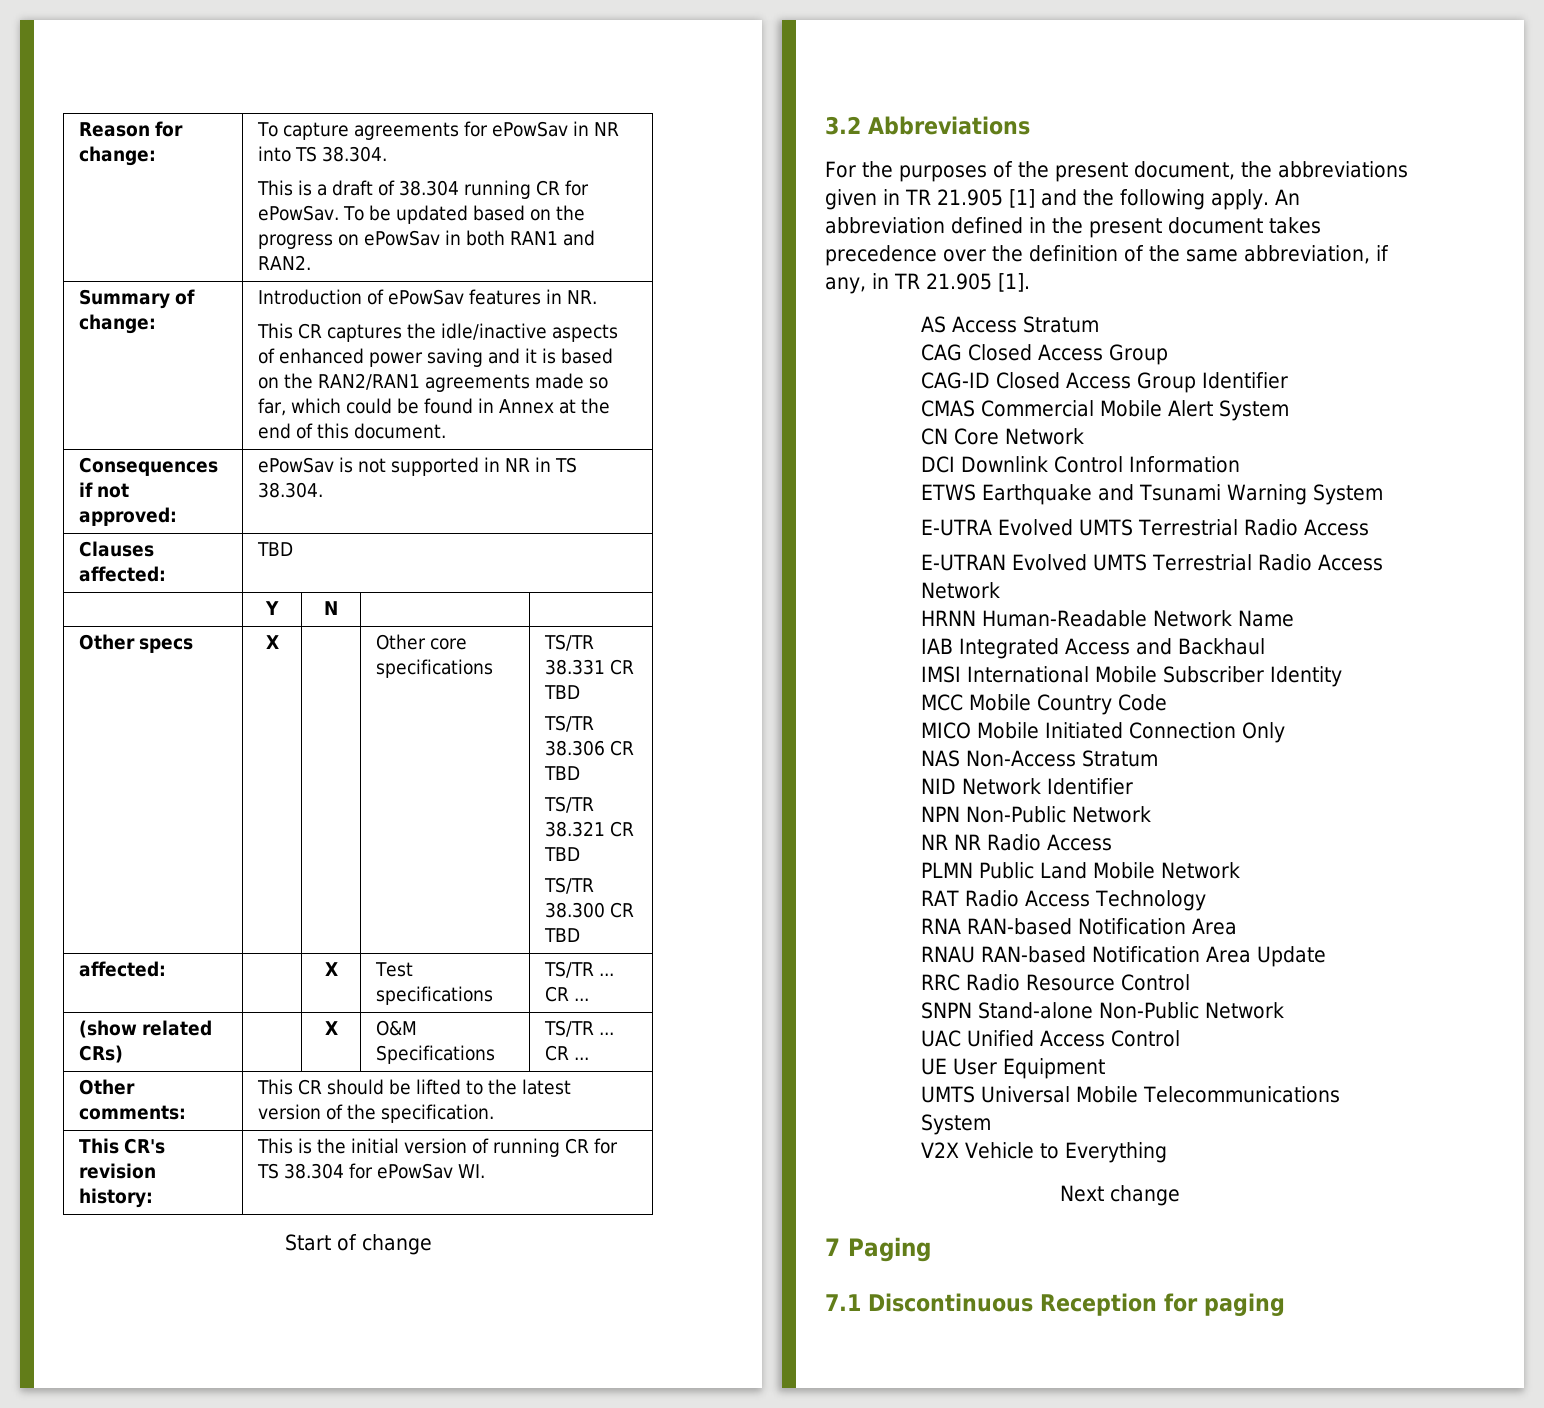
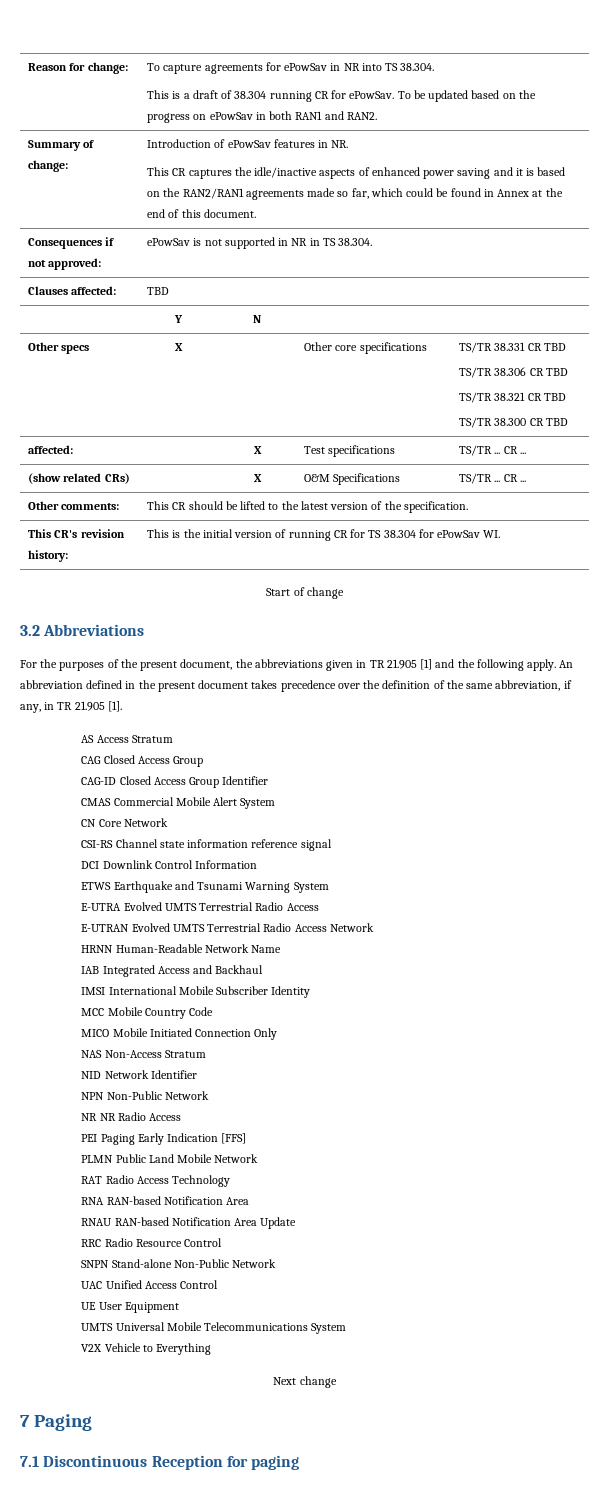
+ CSI-RS Channel state information reference signal
+ PEI Paging Early Indication [FFS]

